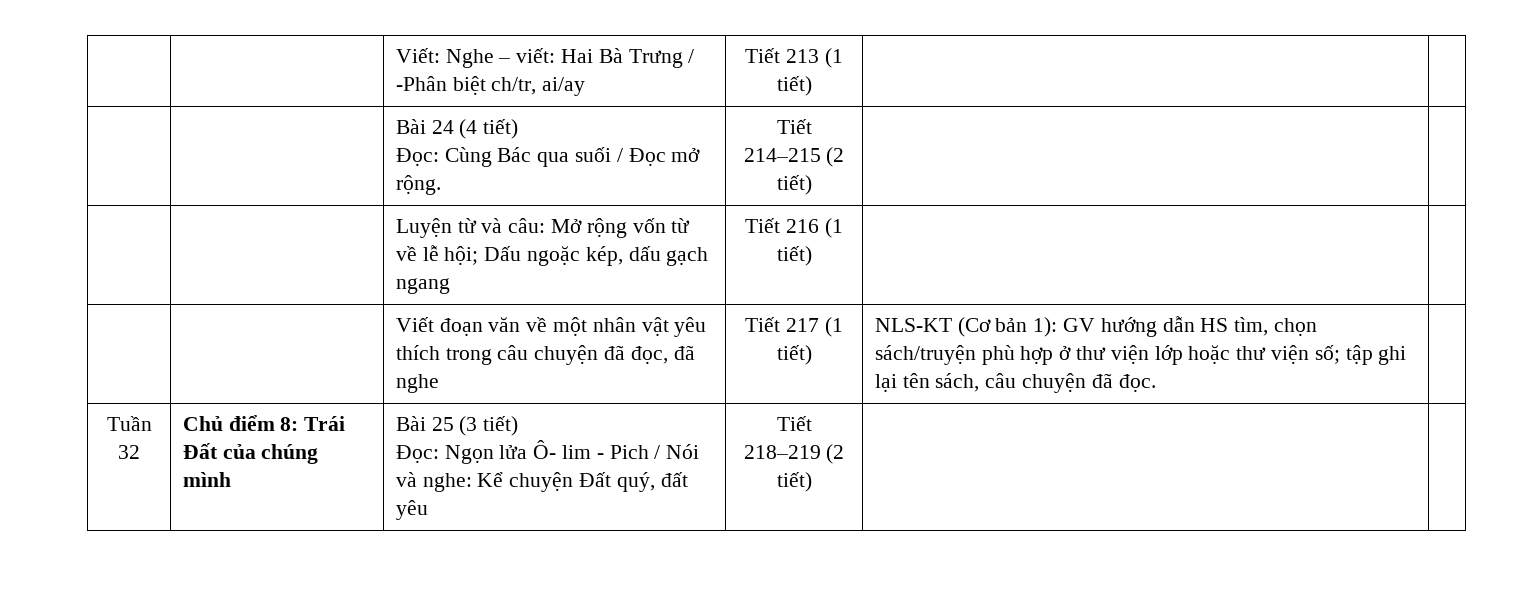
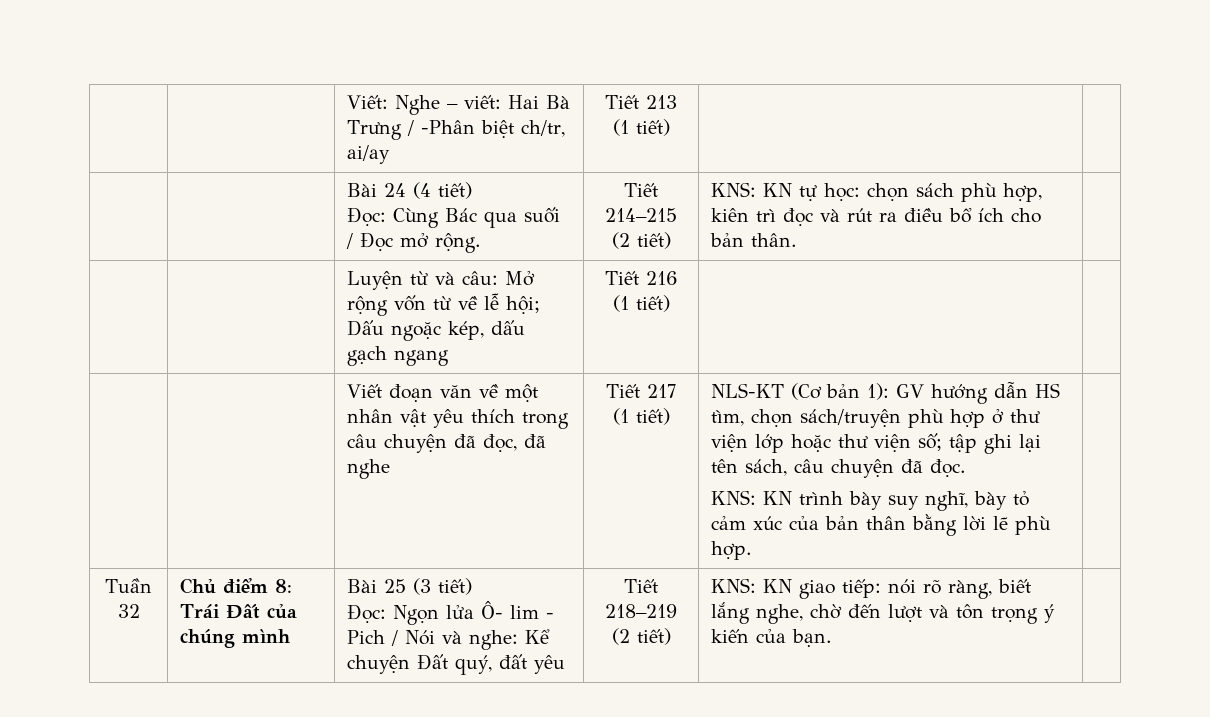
  | | Bài 24 (4 tiết)
- Đọc: Cùng Bác qua suối / Đọc mở rộng. | Tiết 214–215 (2 tiết) | |
+ Đọc: Cùng Bác qua suối / Đọc mở rộng. | Tiết 214–215 (2 tiết) | KNS: KN tự học: chọn sách phù hợp, kiên trì đọc và rút ra điều bổ ích cho bản thân. |
+ KNS: KN trình bày suy nghĩ, bày tỏ cảm xúc của bản thân bằng lời lẽ phù hợp.
+ KNS: KN giao tiếp: nói rõ ràng, biết lắng nghe, chờ đến lượt và tôn trọng ý kiến của bạn.

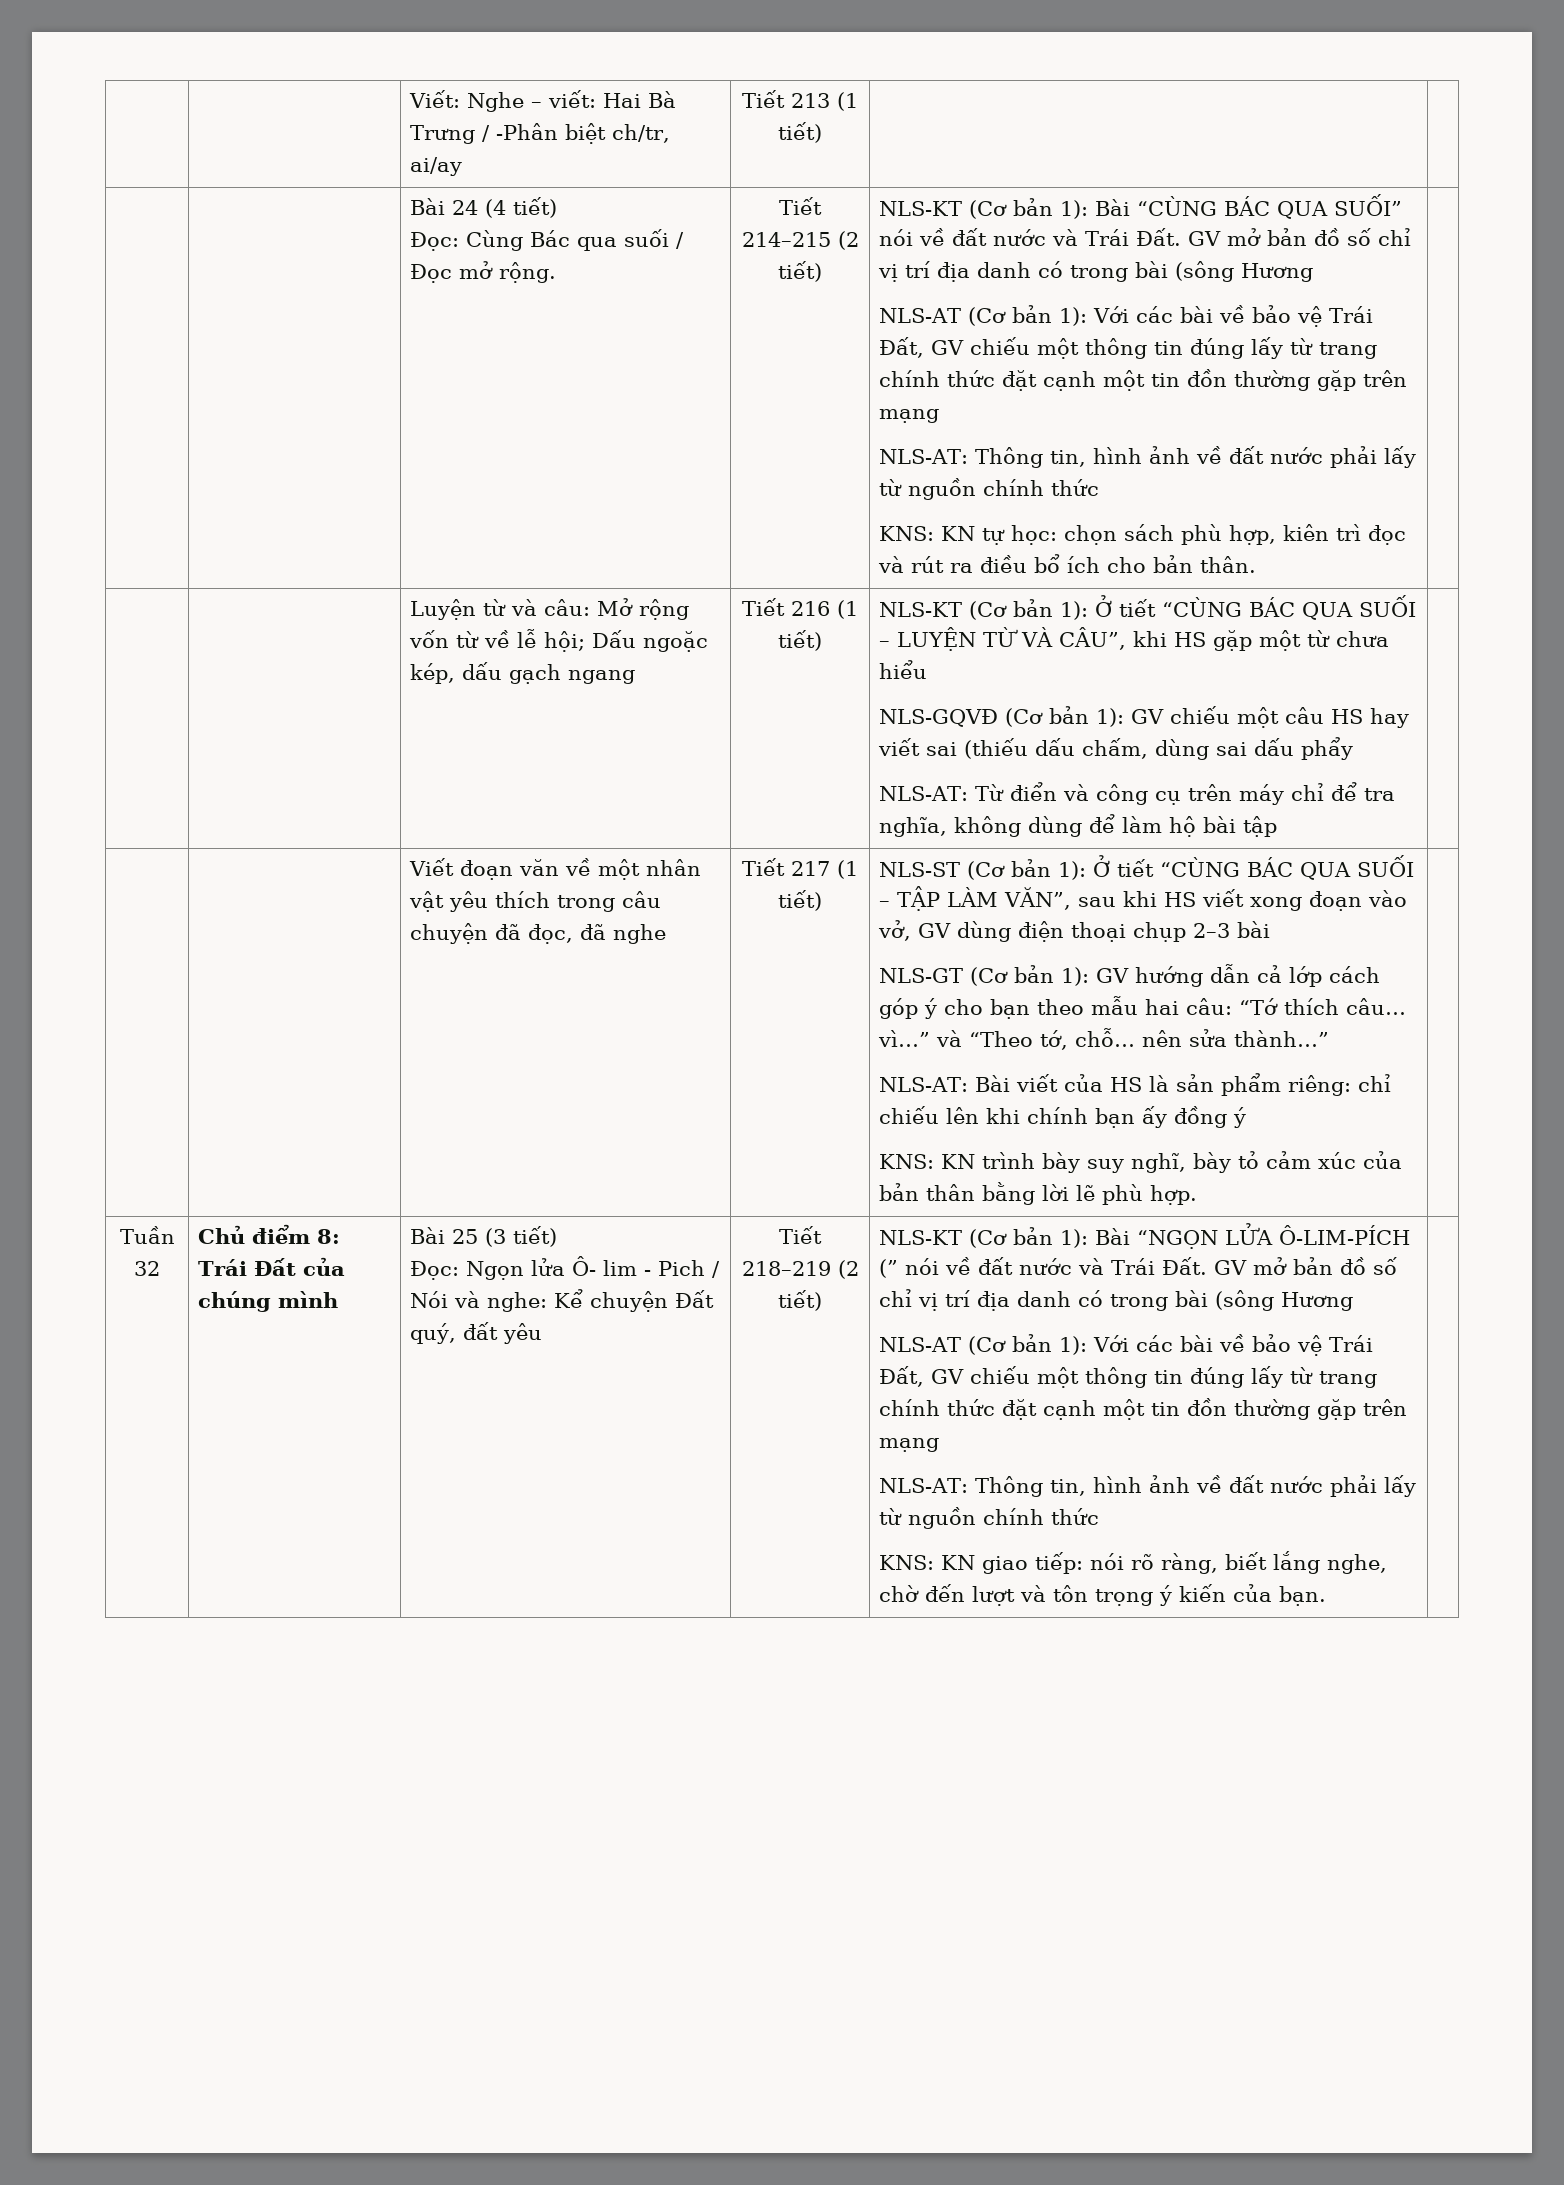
+ NLS-KT (Cơ bản 1): Bài “CÙNG BÁC QUA SUỐI” nói về đất nước và Trái Đất. GV mở bản đồ số chỉ vị trí địa danh có trong bài (sông Hương
+ NLS-AT (Cơ bản 1): Với các bài về bảo vệ Trái Đất, GV chiếu một thông tin đúng lấy từ trang chính thức đặt cạnh một tin đồn thường gặp trên mạng
+ NLS-AT: Thông tin, hình ảnh về đất nước phải lấy từ nguồn chính thức
+ NLS-KT (Cơ bản 1): Ở tiết “CÙNG BÁC QUA SUỐI – LUYỆN TỪ VÀ CÂU”, khi HS gặp một từ chưa hiểu
+ NLS-GQVĐ (Cơ bản 1): GV chiếu một câu HS hay viết sai (thiếu dấu chấm, dùng sai dấu phẩy
+ NLS-AT: Từ điển và công cụ trên máy chỉ để tra nghĩa, không dùng để làm hộ bài tập
- NLS-KT (Cơ bản 1): GV hướng dẫn HS tìm, chọn sách/truyện phù hợp ở thư viện lớp hoặc thư viện số; tập ghi lại tên sách, câu chuyện đã đọc.
+ NLS-ST (Cơ bản 1): Ở tiết “CÙNG BÁC QUA SUỐI – TẬP LÀM VĂN”, sau khi HS viết xong đoạn vào vở, GV dùng điện thoại chụp 2–3 bài
+ NLS-GT (Cơ bản 1): GV hướng dẫn cả lớp cách góp ý cho bạn theo mẫu hai câu: “Tớ thích câu… vì…” và “Theo tớ, chỗ… nên sửa thành…”
+ NLS-AT: Bài viết của HS là sản phẩm riêng: chỉ chiếu lên khi chính bạn ấy đồng ý
+ NLS-KT (Cơ bản 1): Bài “NGỌN LỬA Ô-LIM-PÍCH (” nói về đất nước và Trái Đất. GV mở bản đồ số chỉ vị trí địa danh có trong bài (sông Hương
+ NLS-AT (Cơ bản 1): Với các bài về bảo vệ Trái Đất, GV chiếu một thông tin đúng lấy từ trang chính thức đặt cạnh một tin đồn thường gặp trên mạng
+ NLS-AT: Thông tin, hình ảnh về đất nước phải lấy từ nguồn chính thức

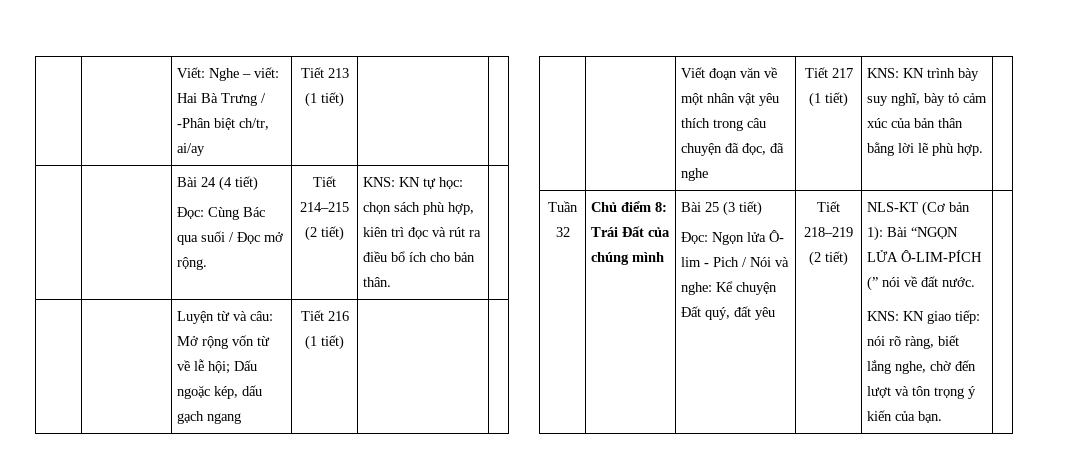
- NLS-KT (Cơ bản 1): Bài “CÙNG BÁC QUA SUỐI” nói về đất nước và Trái Đất. GV mở bản đồ số chỉ vị trí địa danh có trong bài (sông Hương
- NLS-AT (Cơ bản 1): Với các bài về bảo vệ Trái Đất, GV chiếu một thông tin đúng lấy từ trang chính thức đặt cạnh một tin đồn thường gặp trên mạng
- NLS-AT: Thông tin, hình ảnh về đất nước phải lấy từ nguồn chính thức
- NLS-KT (Cơ bản 1): Ở tiết “CÙNG BÁC QUA SUỐI – LUYỆN TỪ VÀ CÂU”, khi HS gặp một từ chưa hiểu
- NLS-GQVĐ (Cơ bản 1): GV chiếu một câu HS hay viết sai (thiếu dấu chấm, dùng sai dấu phẩy
- NLS-AT: Từ điển và công cụ trên máy chỉ để tra nghĩa, không dùng để làm hộ bài tập
- NLS-ST (Cơ bản 1): Ở tiết “CÙNG BÁC QUA SUỐI – TẬP LÀM VĂN”, sau khi HS viết xong đoạn vào vở, GV dùng điện thoại chụp 2–3 bài
- NLS-GT (Cơ bản 1): GV hướng dẫn cả lớp cách góp ý cho bạn theo mẫu hai câu: “Tớ thích câu… vì…” và “Theo tớ, chỗ… nên sửa thành…”
- NLS-AT: Bài viết của HS là sản phẩm riêng: chỉ chiếu lên khi chính bạn ấy đồng ý
- NLS-KT (Cơ bản 1): Bài “NGỌN LỬA Ô-LIM-PÍCH (” nói về đất nước và Trái Đất. GV mở bản đồ số chỉ vị trí địa danh có trong bài (sông Hương
- NLS-AT (Cơ bản 1): Với các bài về bảo vệ Trái Đất, GV chiếu một thông tin đúng lấy từ trang chính thức đặt cạnh một tin đồn thường gặp trên mạng
- NLS-AT: Thông tin, hình ảnh về đất nước phải lấy từ nguồn chính thức
+ NLS-KT (Cơ bản 1): Bài “NGỌN LỬA Ô-LIM-PÍCH (” nói về đất nước.

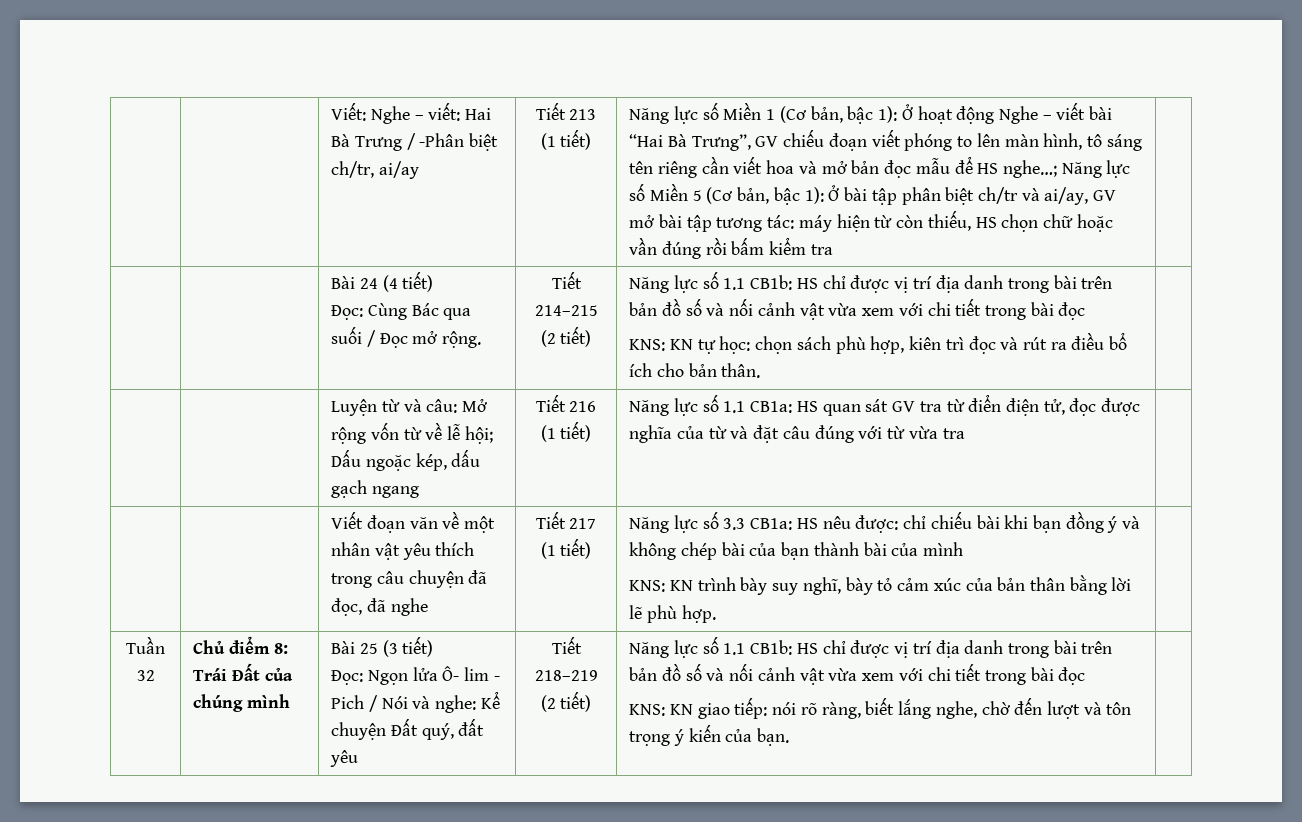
+ Năng lực số Miền 1 (Cơ bản, bậc 1): Ở hoạt động Nghe – viết bài “Hai Bà Trưng”, GV chiếu đoạn viết phóng to lên màn hình, tô sáng tên riêng cần viết hoa và mở bản đọc mẫu để HS nghe…; Năng lực số Miền 5 (Cơ bản, bậc 1): Ở bài tập phân biệt ch/tr và ai/ay, GV mở bài tập tương tác: máy hiện từ còn thiếu, HS chọn chữ hoặc vần đúng rồi bấm kiểm tra
- Tiết 214–215 (2 tiết)
+ Tiết 214–215 (2 tiết) | Năng lực số 1.1 CB1b: HS chỉ được vị trí địa danh trong bài trên bản đồ số và nối cảnh vật vừa xem với chi tiết trong bài đọc
+ Năng lực số 1.1 CB1a: HS quan sát GV tra từ điển điện tử, đọc được nghĩa của từ và đặt câu đúng với từ vừa tra
+ Năng lực số 3.3 CB1a: HS nêu được: chỉ chiếu bài khi bạn đồng ý và không chép bài của bạn thành bài của mình
- Tiết 218–219 (2 tiết) | NLS-KT (Cơ bản 1): Bài “NGỌN LỬA Ô-LIM-PÍCH (” nói về đất nước.
+ Tiết 218–219 (2 tiết) | Năng lực số 1.1 CB1b: HS chỉ được vị trí địa danh trong bài trên bản đồ số và nối cảnh vật vừa xem với chi tiết trong bài đọc

